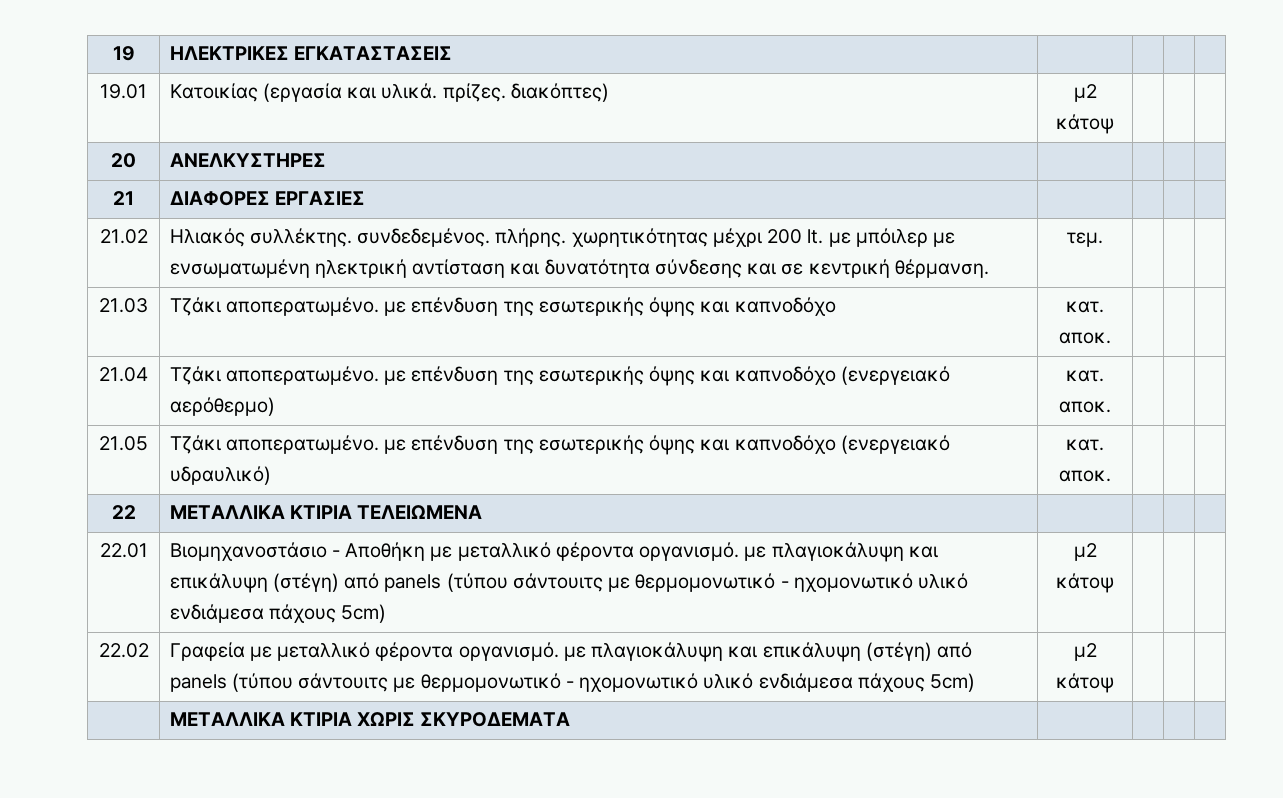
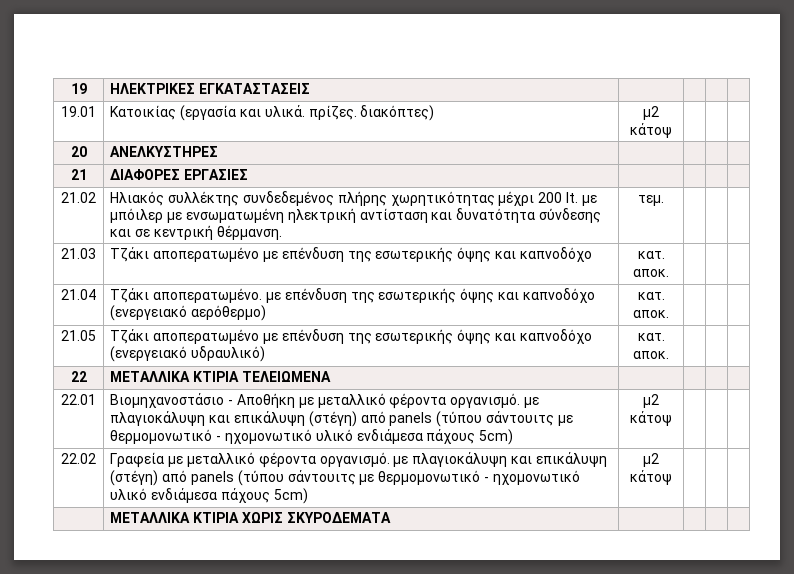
- 21.02 | Ηλιακός συλλέκτης. συνδεδεμένος. πλήρης. χωρητικότητας μέχρι 200 lt. με μπόιλερ με ενσωματωμένη ηλεκτρική αντίσταση και δυνατότητα σύνδεσης και σε κεντρική θέρμανση. | τεμ. | | |
+ 21.02 | Ηλιακός συλλέκτης συνδεδεμένος πλήρης χωρητικότητας μέχρι 200 lt. με μπόιλερ με ενσωματωμένη ηλεκτρική αντίσταση και δυνατότητα σύνδεσης και σε κεντρική θέρμανση. | τεμ. | | |
- 21.03 | Τζάκι αποπερατωμένο. με επένδυση της εσωτερικής όψης και καπνοδόχο | κατ. αποκ. | | |
+ 21.03 | Τζάκι αποπερατωμένο με επένδυση της εσωτερικής όψης και καπνοδόχο | κατ. αποκ. | | |
- 21.05 | Τζάκι αποπερατωμένο. με επένδυση της εσωτερικής όψης και καπνοδόχο (ενεργειακό υδραυλικό) | κατ. αποκ. | | |
+ 21.05 | Τζάκι αποπερατωμένο με επένδυση της εσωτερικής όψης και καπνοδόχο (ενεργειακό υδραυλικό) | κατ. αποκ. | | |

